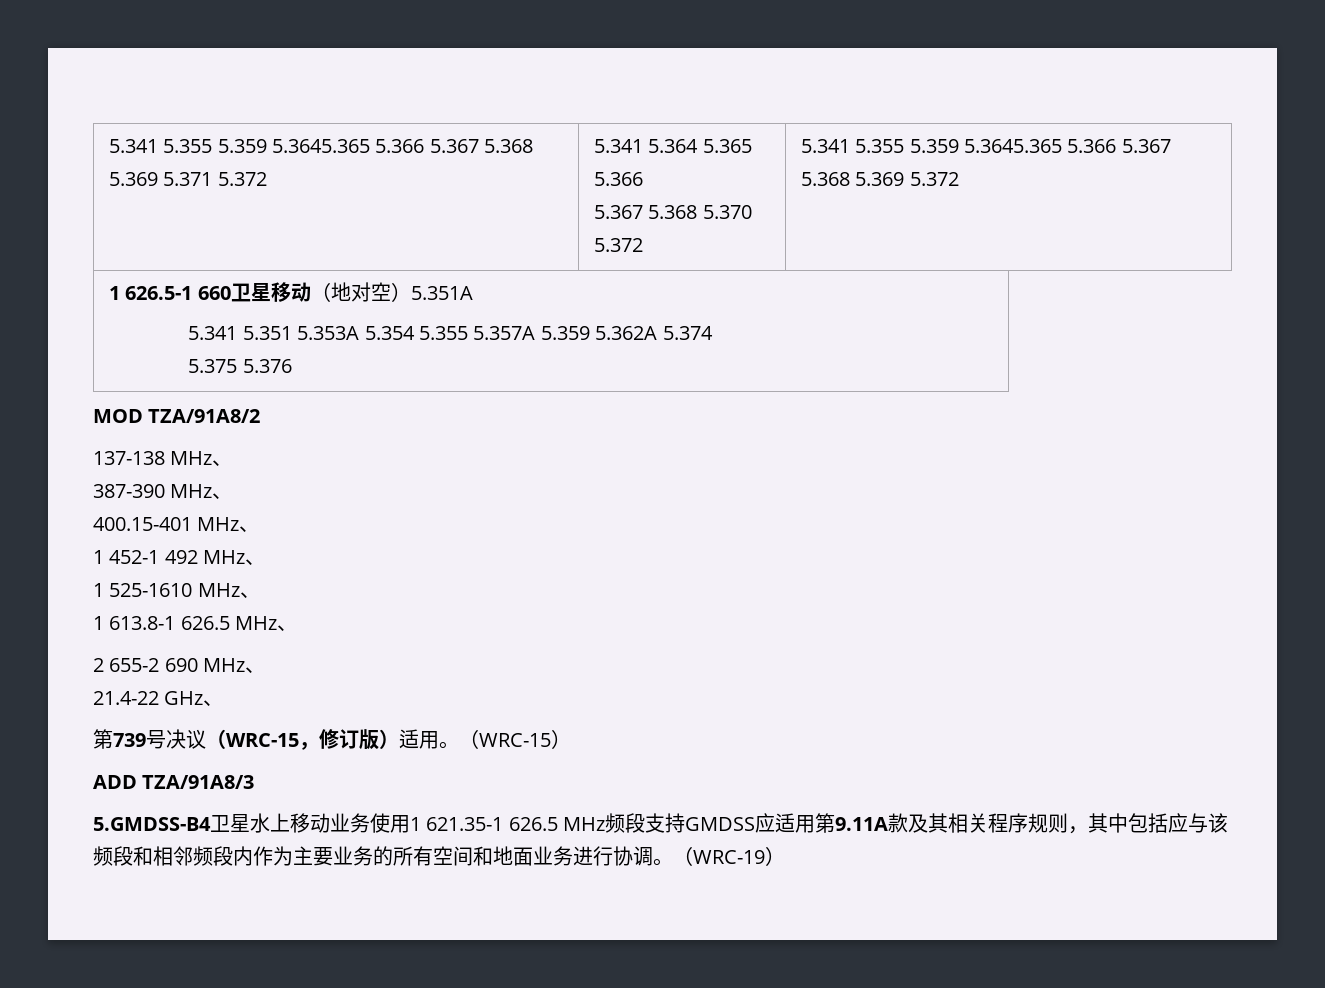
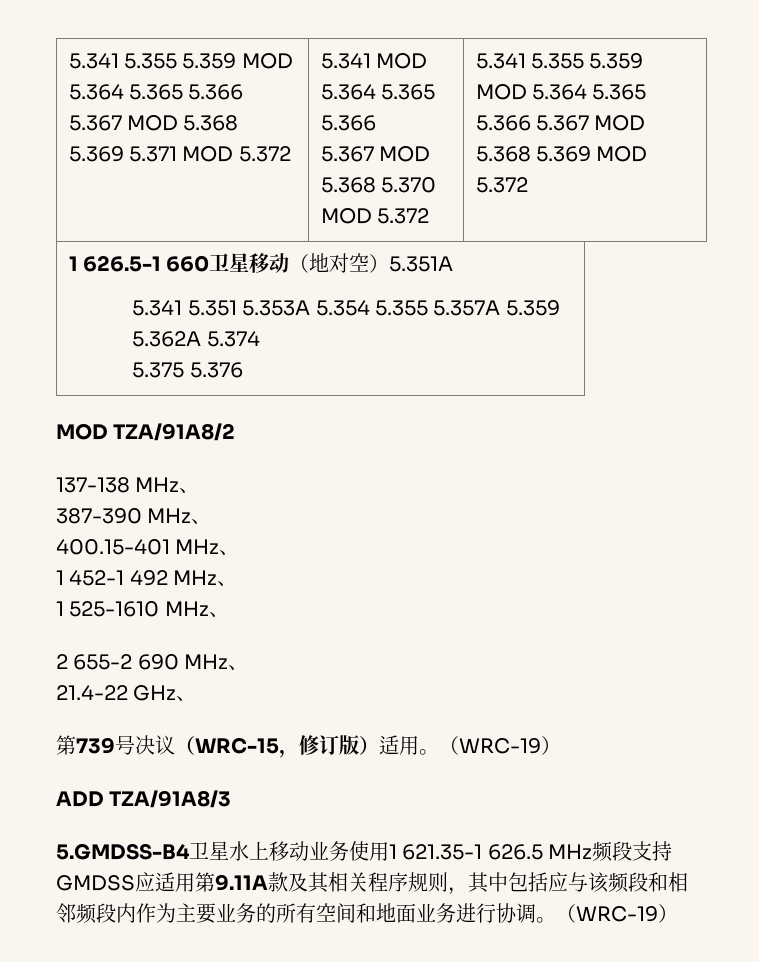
- 5.341 5.355 5.359 5.3645.365 5.366 5.367 5.368 5.369 5.371 5.372 | 5.341 5.364 5.365 5.366
- 5.367 5.368 5.370 5.372 | 5.341 5.355 5.359 5.3645.365 5.366 5.367 5.368 5.369 5.372
+ 5.341 5.355 5.359 MOD 5.364 5.365 5.366 5.367 MOD 5.368 5.369 5.371 MOD 5.372 | 5.341 MOD 5.364 5.365 5.366
+ 5.367 MOD 5.368 5.370 MOD 5.372 | 5.341 5.355 5.359 MOD 5.364 5.365 5.366 5.367 MOD 5.368 5.369 MOD 5.372
- 1 613.8-1 626.5 MHz、
- 第739号决议（WRC-15，修订版）适用。（WRC-15）
+ 第739号决议（WRC-15，修订版）适用。（WRC-19）

